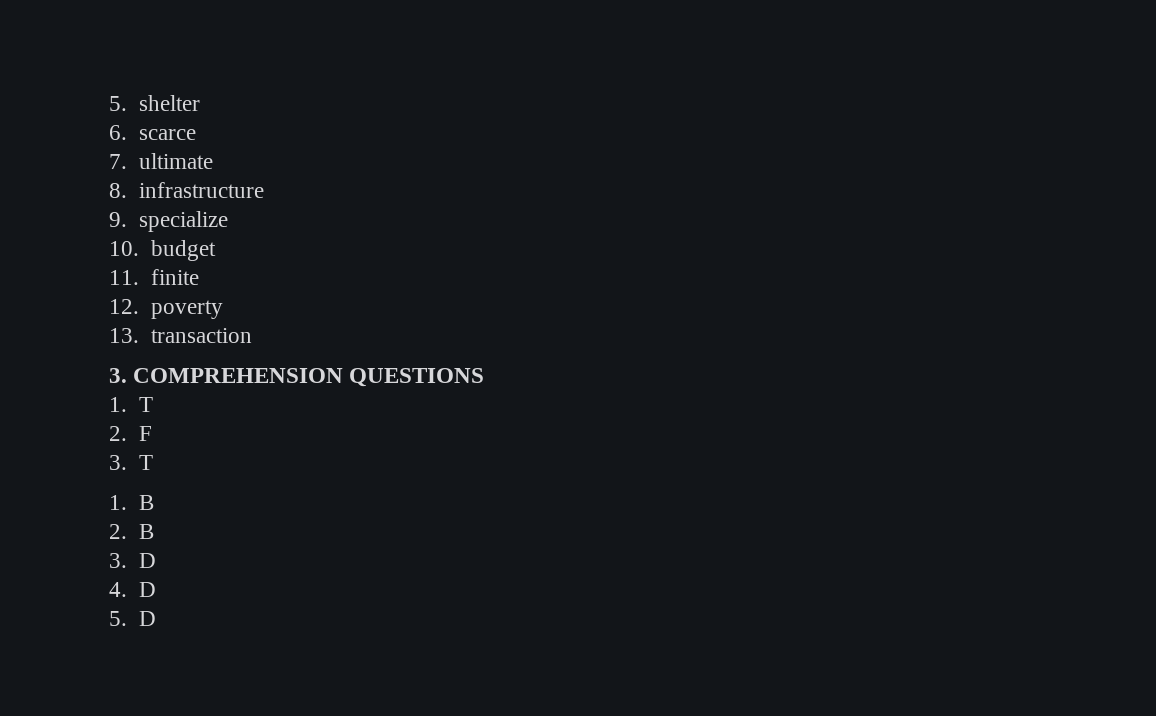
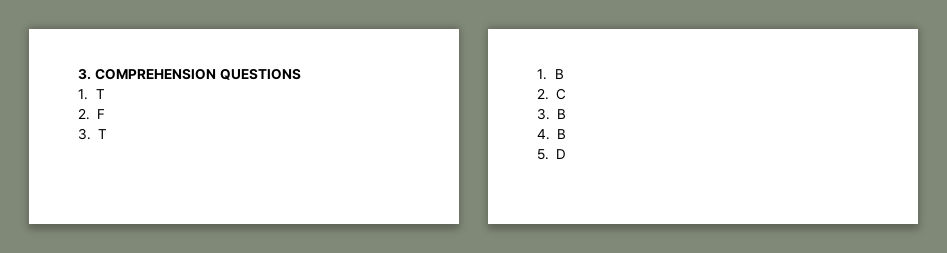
- 5. shelter
- 6. scarce
- 7. ultimate
- 8. infrastructure
- 9. specialize
- 10. budget
- 11. finite
- 12. poverty
- 13. transaction
- 2. B
- 3. D
- 4. D
+ 2. C
+ 3. B
+ 4. B

